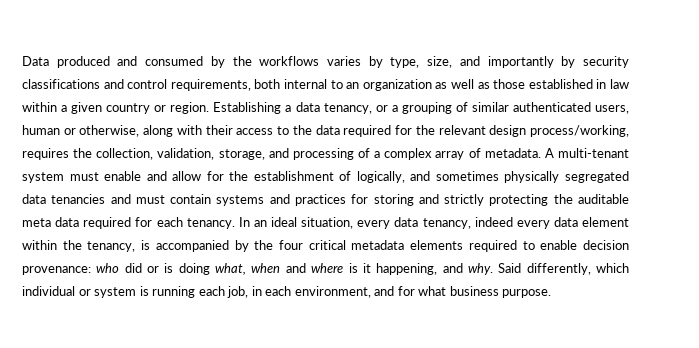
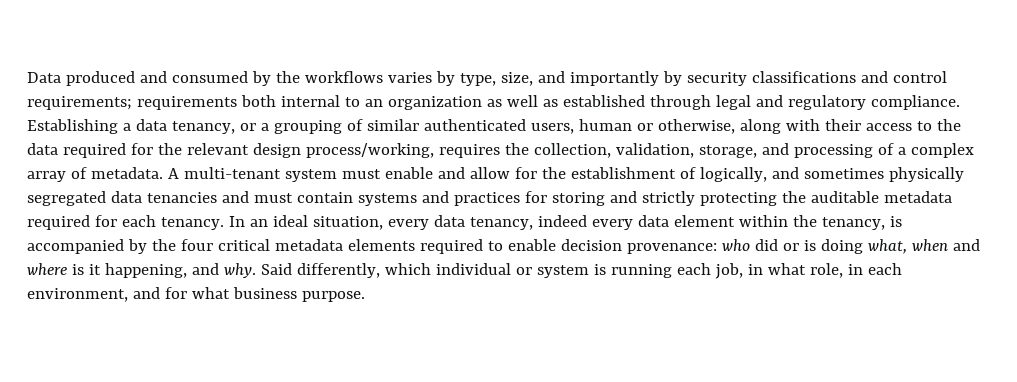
- Data produced and consumed by the workflows varies by type, size, and importantly by security classifications and control requirements, both internal to an organization as well as those established in law within a given country or region.
+ Data produced and consumed by the workflows varies by type, size, and importantly by security classifications and control requirements; requirements both internal to an organization as well as established through legal and regulatory compliance.
- A multi-tenant system must enable and allow for the establishment of logically, and sometimes physically segregated data tenancies and must contain systems and practices for storing and strictly protecting the auditable meta data required for each tenancy.
+ A multi-tenant system must enable and allow for the establishment of logically, and sometimes physically segregated data tenancies and must contain systems and practices for storing and strictly protecting the auditable metadata required for each tenancy.
- Said differently, which individual or system is running each job, in each environment, and for what business purpose.
+ Said differently, which individual or system is running each job, in what role, in each environment, and for what business purpose.

